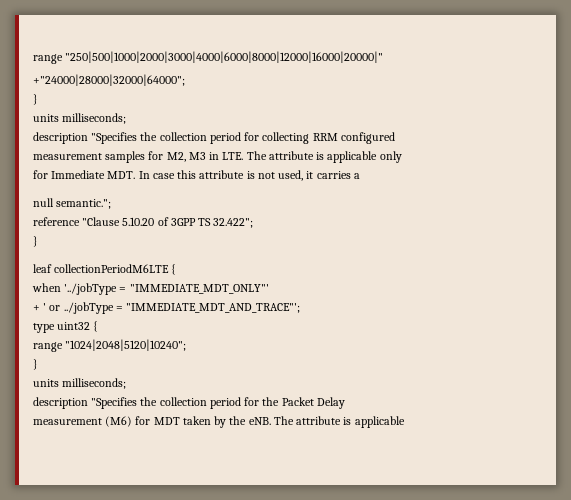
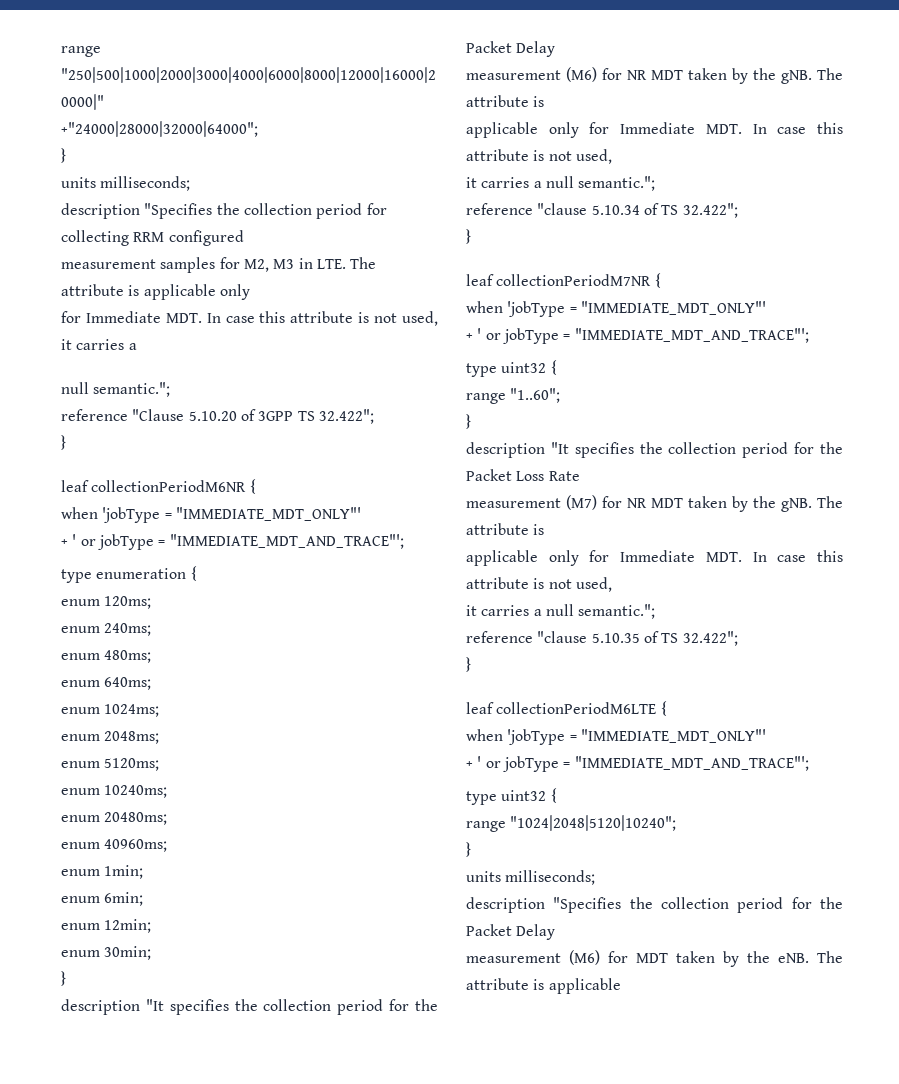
+ leaf collectionPeriodM6NR {
+ when 'jobType = "IMMEDIATE_MDT_ONLY"'
+ + ' or jobType = "IMMEDIATE_MDT_AND_TRACE"';
+ type enumeration {
+ enum 120ms;
+ enum 240ms;
+ enum 480ms;
+ enum 640ms;
+ enum 1024ms;
+ enum 2048ms;
+ enum 5120ms;
+ enum 10240ms;
+ enum 20480ms;
+ enum 40960ms;
+ enum 1min;
+ enum 6min;
+ enum 12min;
+ enum 30min;
+ }
+ description "It specifies the collection period for the Packet Delay
+ measurement (M6) for NR MDT taken by the gNB. The attribute is
+ applicable only for Immediate MDT. In case this attribute is not used,
+ it carries a null semantic.";
+ reference "clause 5.10.34 of TS 32.422";
+ }
+ leaf collectionPeriodM7NR {
+ when 'jobType = "IMMEDIATE_MDT_ONLY"'
+ + ' or jobType = "IMMEDIATE_MDT_AND_TRACE"';
+ type uint32 {
+ range "1..60";
+ }
+ description "It specifies the collection period for the Packet Loss Rate
+ measurement (M7) for NR MDT taken by the gNB. The attribute is
+ applicable only for Immediate MDT. In case this attribute is not used,
+ it carries a null semantic.";
+ reference "clause 5.10.35 of TS 32.422";
+ }
  leaf collectionPeriodM6LTE {
- when '../jobType = "IMMEDIATE_MDT_ONLY"'
- + ' or ../jobType = "IMMEDIATE_MDT_AND_TRACE"';
+ when 'jobType = "IMMEDIATE_MDT_ONLY"'
+ + ' or jobType = "IMMEDIATE_MDT_AND_TRACE"';

